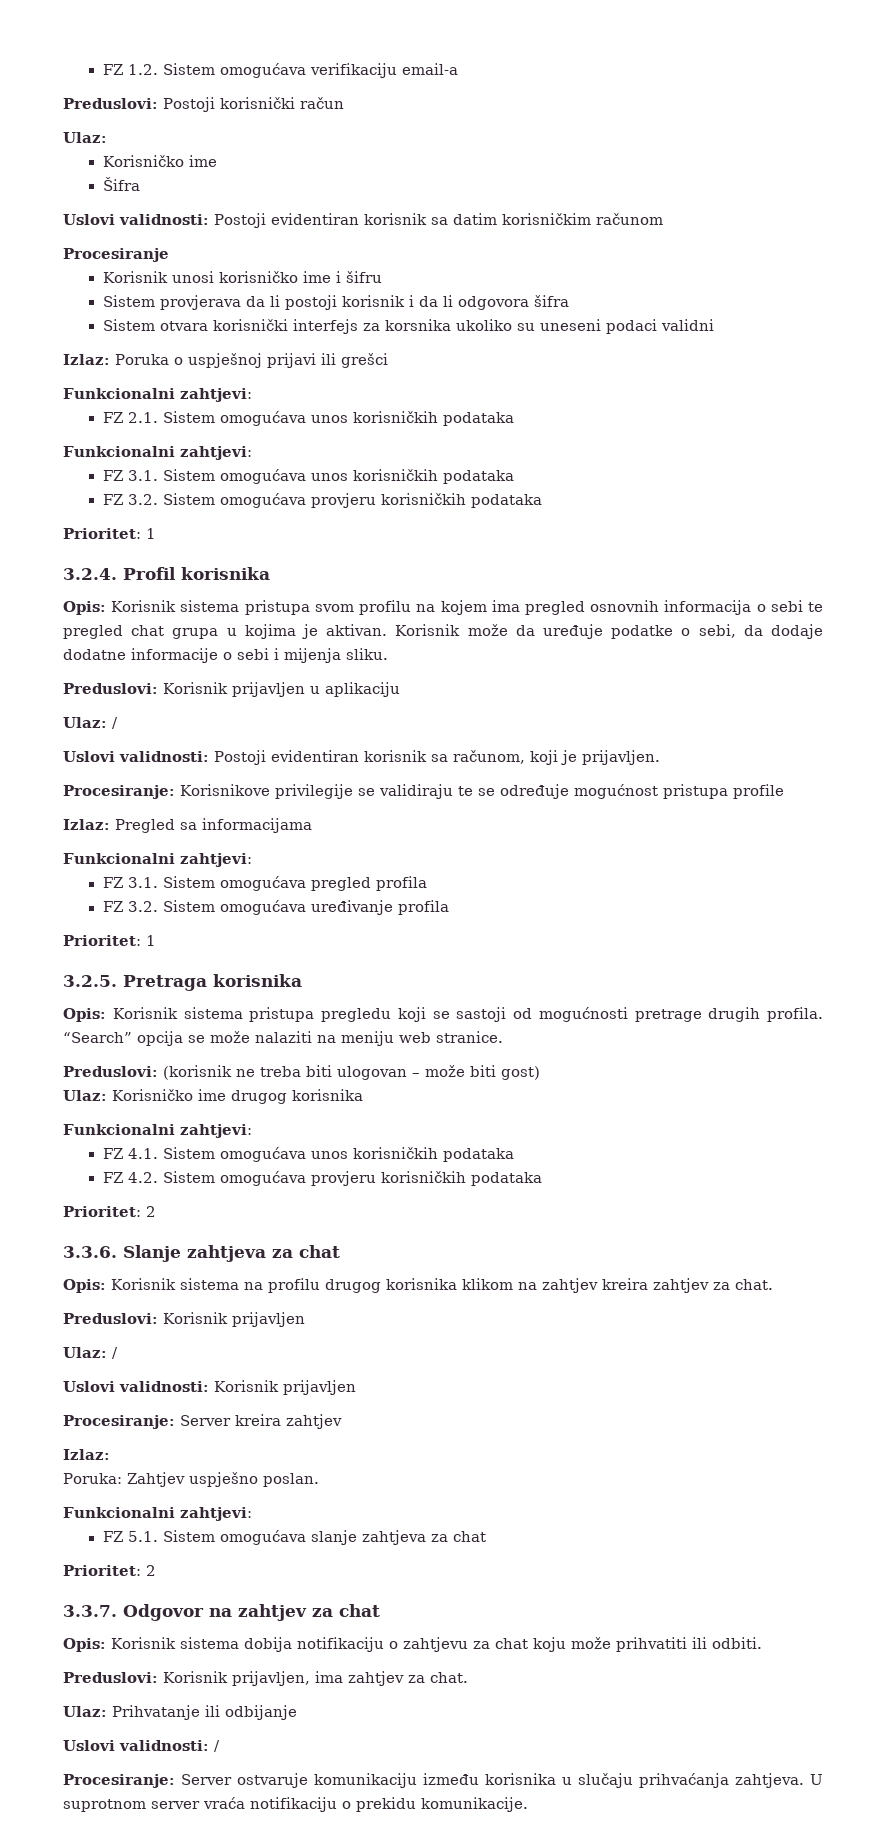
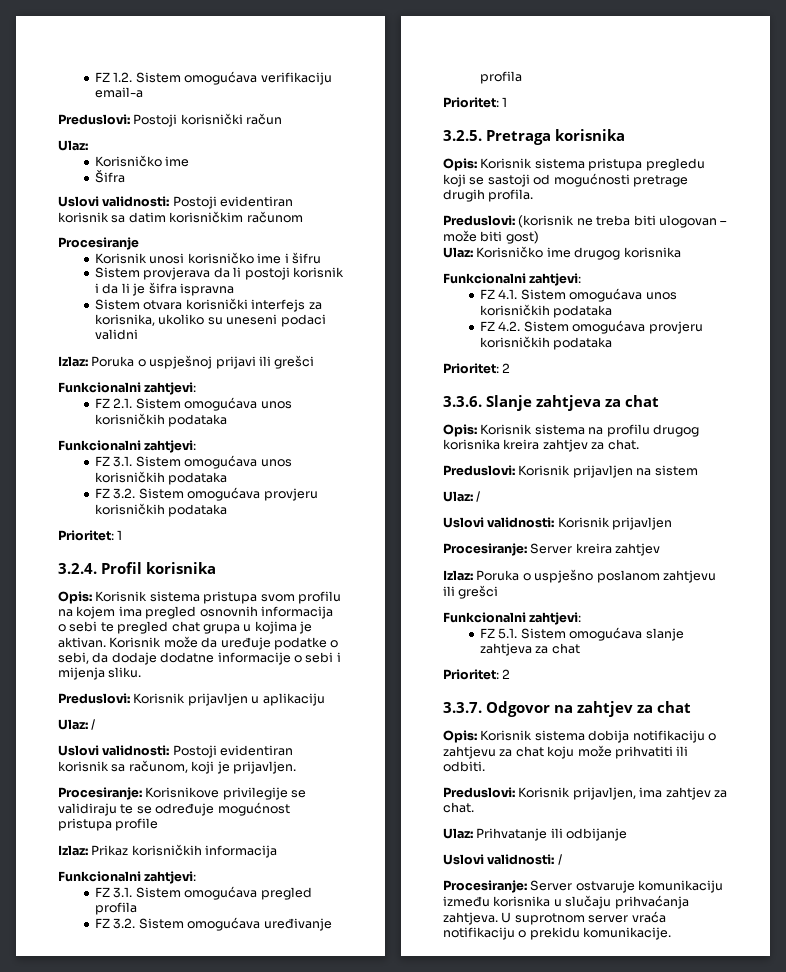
- Sistem provjerava da li postoji korisnik i da li odgovora šifra
+ Sistem provjerava da li postoji korisnik i da li je šifra ispravna
- Sistem otvara korisnički interfejs za korsnika ukoliko su uneseni podaci validni
+ Sistem otvara korisnički interfejs za korisnika, ukoliko su uneseni podaci validni
- Izlaz: Pregled sa informacijama
+ Izlaz: Prikaz korisničkih informacija
- “Search” opcija se može nalaziti na meniju web stranice.
- Opis: Korisnik sistema na profilu drugog korisnika klikom na zahtjev kreira zahtjev za chat.
- Preduslovi: Korisnik prijavljen
+ Opis: Korisnik sistema na profilu drugog korisnika kreira zahtjev za chat.
+ Preduslovi: Korisnik prijavljen na sistem
  Procesiranje: Server kreira zahtjev
- Izlaz:
- Poruka: Zahtjev uspješno poslan.
+ Izlaz: Poruka o uspješno poslanom zahtjevu ili grešci

